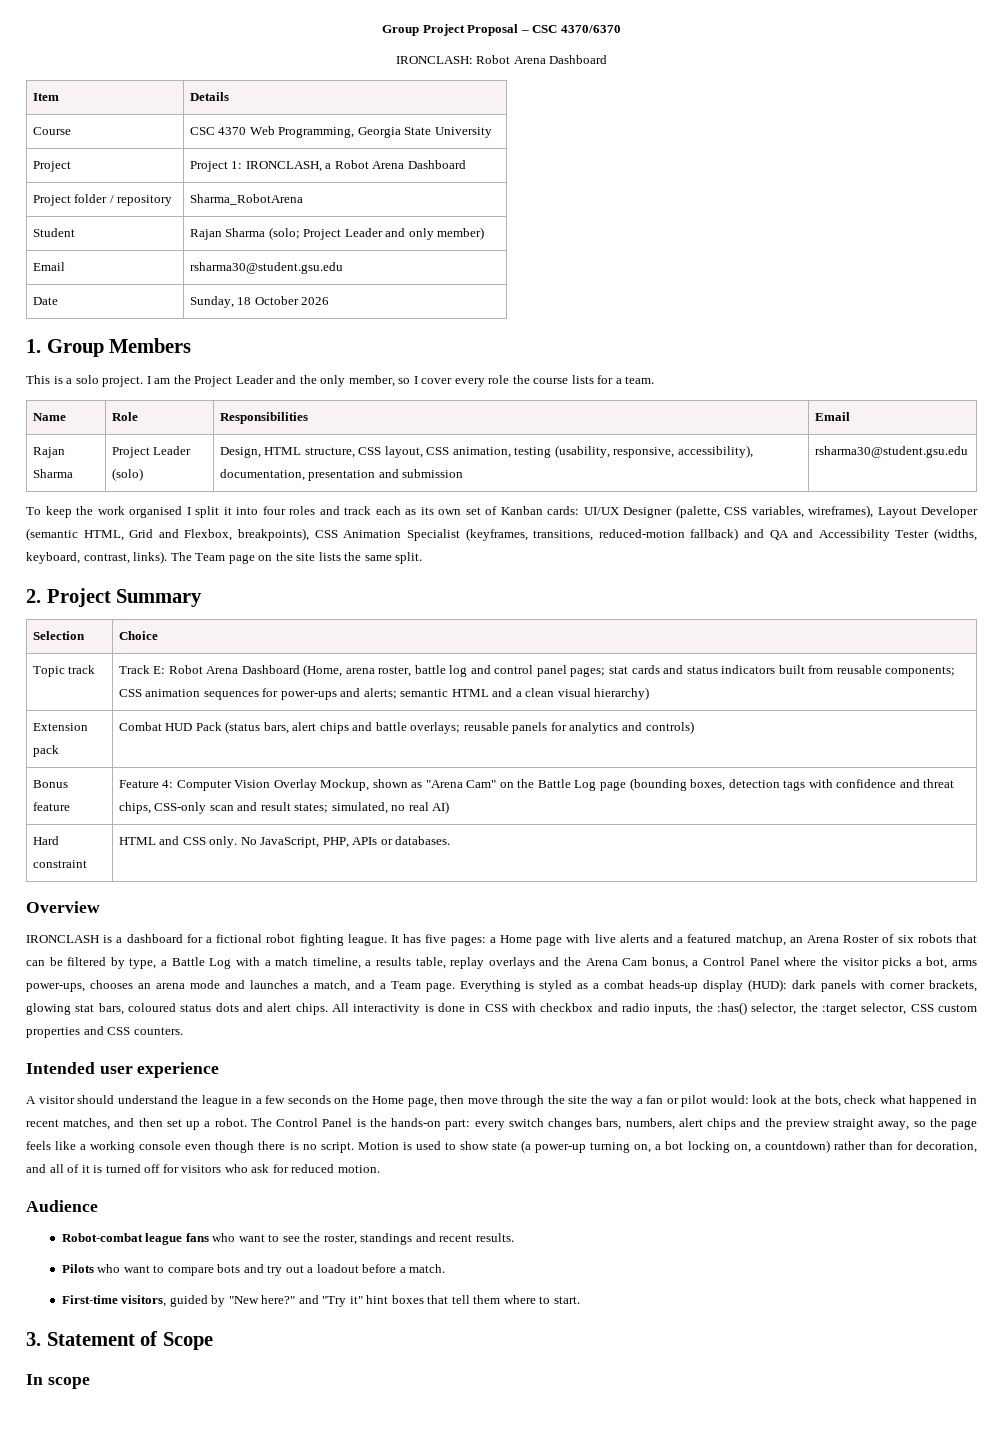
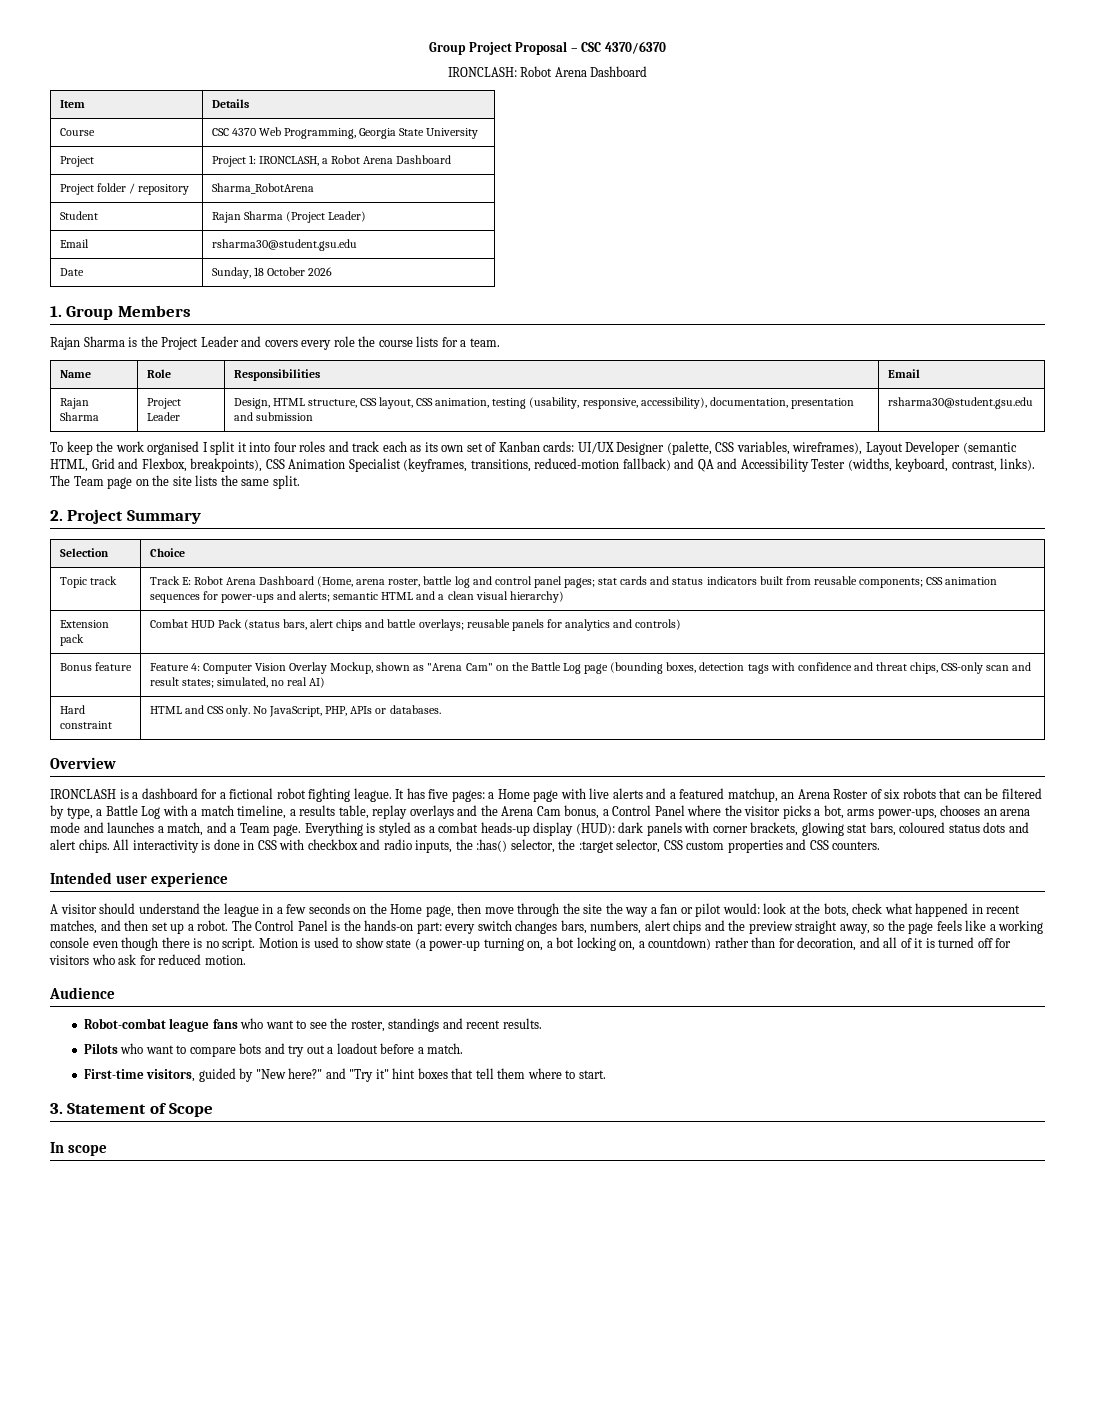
- Student | Rajan Sharma (solo; Project Leader and only member)
+ Student | Rajan Sharma (Project Leader)
- This is a solo project. I am the Project Leader and the only member, so I cover every role the course lists for a team.
+ Rajan Sharma is the Project Leader and covers every role the course lists for a team.
- Rajan Sharma | Project Leader (solo) | Design, HTML structure, CSS layout, CSS animation, testing (usability, responsive, accessibility), documentation, presentation and submission | rsharma30@student.gsu.edu
+ Rajan Sharma | Project Leader | Design, HTML structure, CSS layout, CSS animation, testing (usability, responsive, accessibility), documentation, presentation and submission | rsharma30@student.gsu.edu

